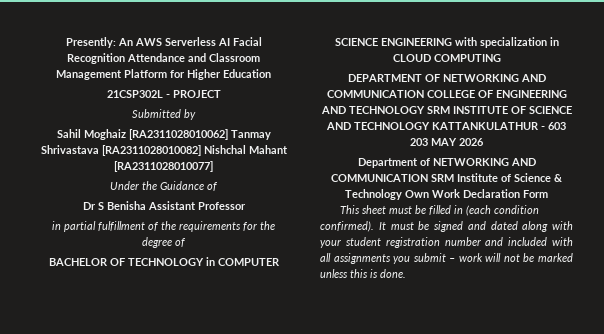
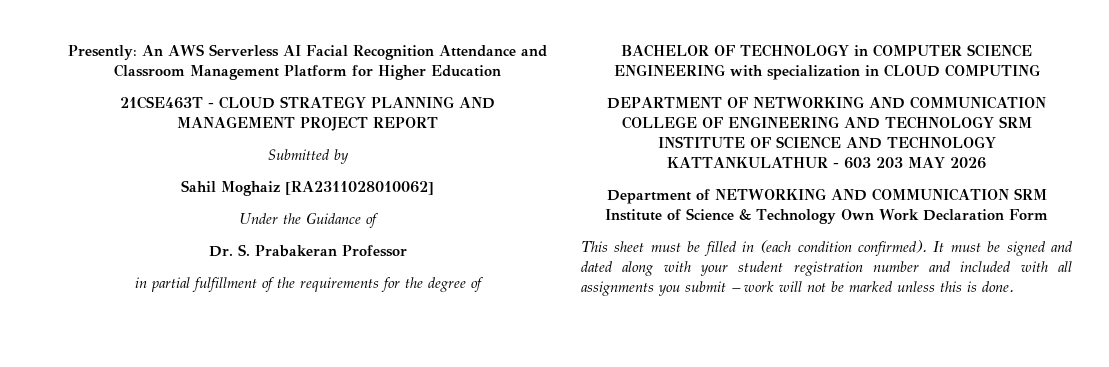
- 21CSP302L - PROJECT
+ 21CSE463T - CLOUD STRATEGY PLANNING AND MANAGEMENT PROJECT REPORT
- Sahil Moghaiz [RA2311028010062] Tanmay Shrivastava [RA2311028010082] Nishchal Mahant [RA2311028010077]
+ Sahil Moghaiz [RA2311028010062]
- Dr S Benisha Assistant Professor
+ Dr. S. Prabakeran Professor

